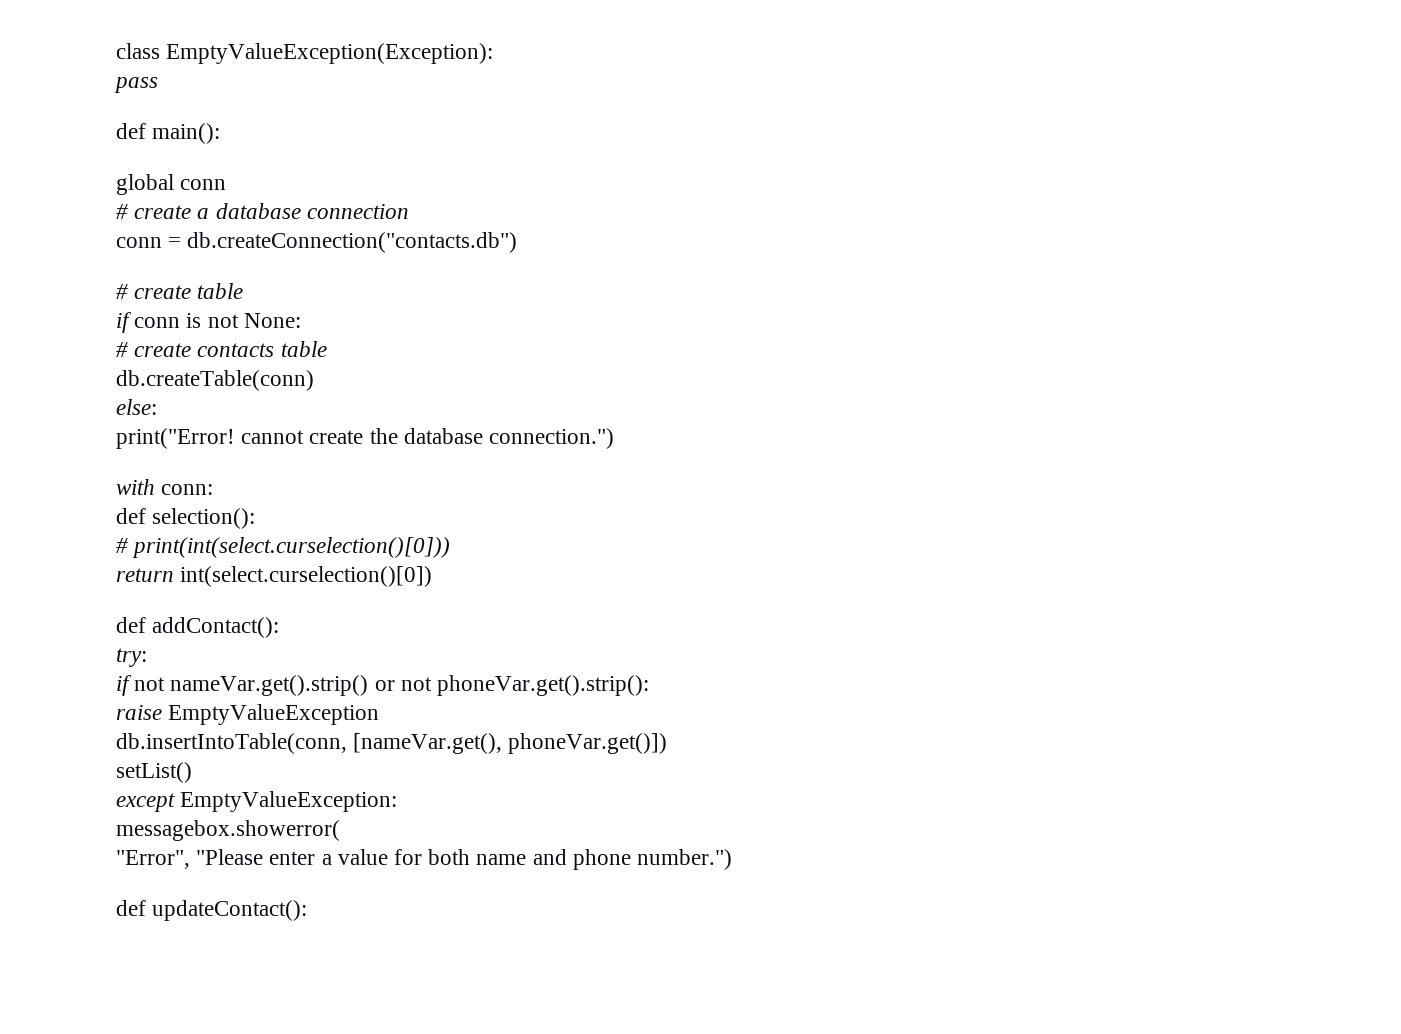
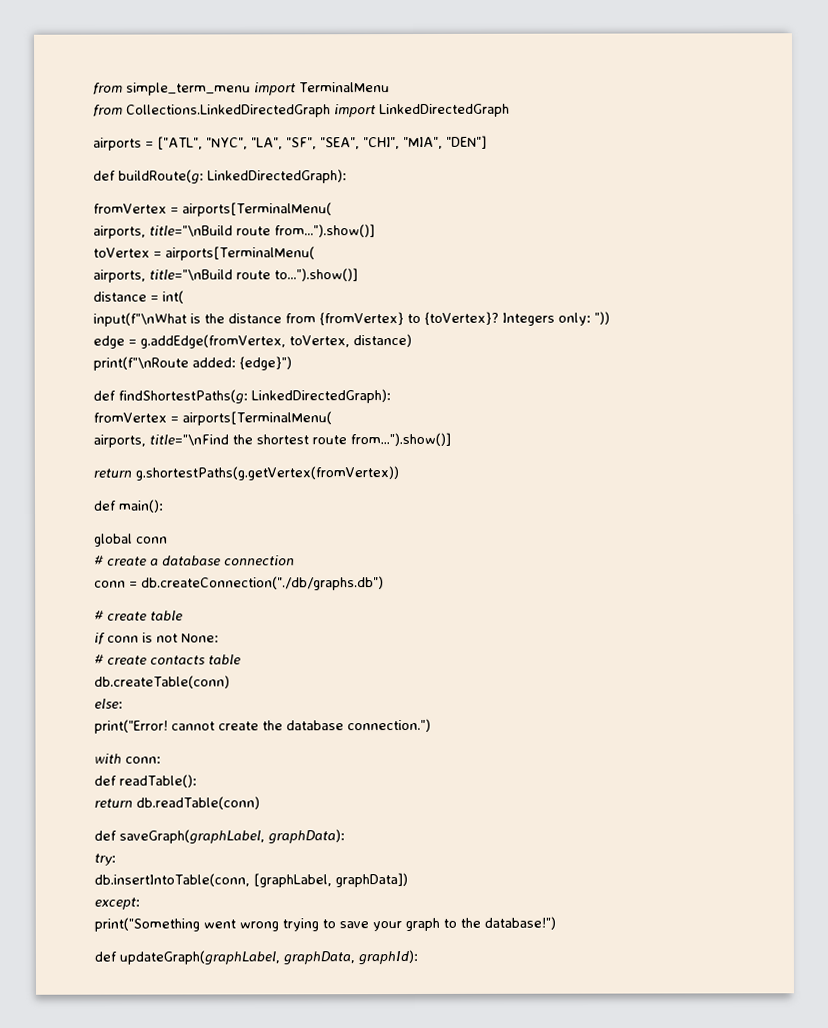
- class EmptyValueException(Exception):
- pass
+ from simple_term_menu import TerminalMenu
+ from Collections.LinkedDirectedGraph import LinkedDirectedGraph
+ airports = ["ATL", "NYC", "LA", "SF", "SEA", "CHI", "MIA", "DEN"]
+ def buildRoute(g: LinkedDirectedGraph):
+ fromVertex = airports[TerminalMenu(
+ airports, title="\nBuild route from...").show()]
+ toVertex = airports[TerminalMenu(
+ airports, title="\nBuild route to...").show()]
+ distance = int(
+ input(f"\nWhat is the distance from {fromVertex} to {toVertex}? Integers only: "))
+ edge = g.addEdge(fromVertex, toVertex, distance)
+ print(f"\nRoute added: {edge}")
+ def findShortestPaths(g: LinkedDirectedGraph):
+ fromVertex = airports[TerminalMenu(
+ airports, title="\nFind the shortest route from...").show()]
+ return g.shortestPaths(g.getVertex(fromVertex))
- conn = db.createConnection("contacts.db")
+ conn = db.createConnection("./db/graphs.db")
- def selection():
- # print(int(select.curselection()[0]))
- return int(select.curselection()[0])
- def addContact():
+ def readTable():
+ return db.readTable(conn)
+ def saveGraph(graphLabel, graphData):
- if not nameVar.get().strip() or not phoneVar.get().strip():
- raise EmptyValueException
- db.insertIntoTable(conn, [nameVar.get(), phoneVar.get()])
- setList()
- except EmptyValueException:
- messagebox.showerror(
- "Error", "Please enter a value for both name and phone number.")
- def updateContact():
+ db.insertIntoTable(conn, [graphLabel, graphData])
+ except:
+ print("Something went wrong trying to save your graph to the database!")
+ def updateGraph(graphLabel, graphData, graphId):

